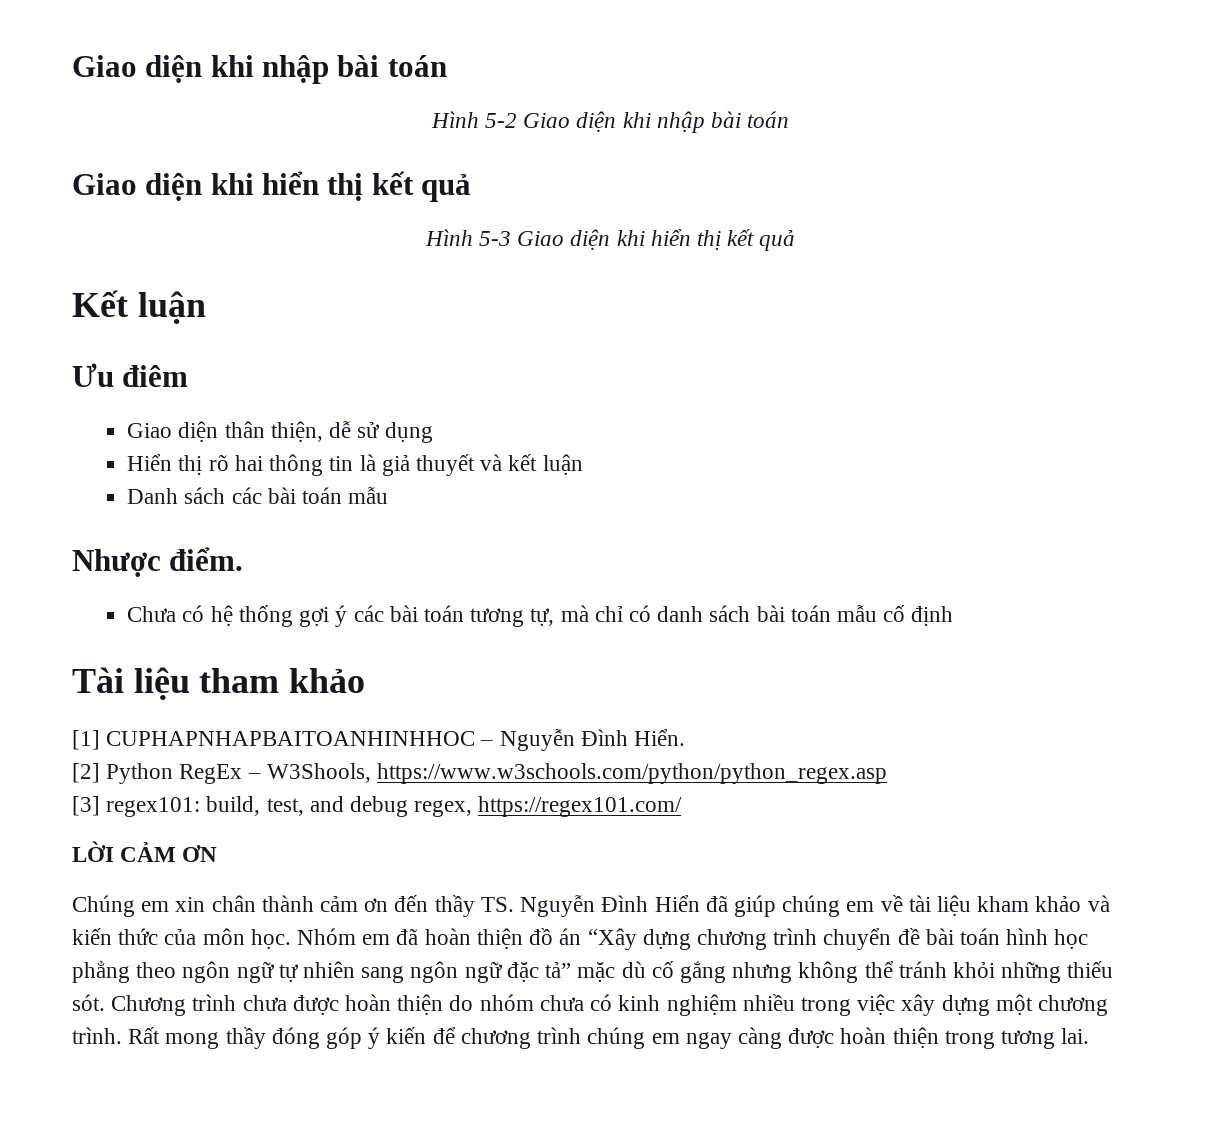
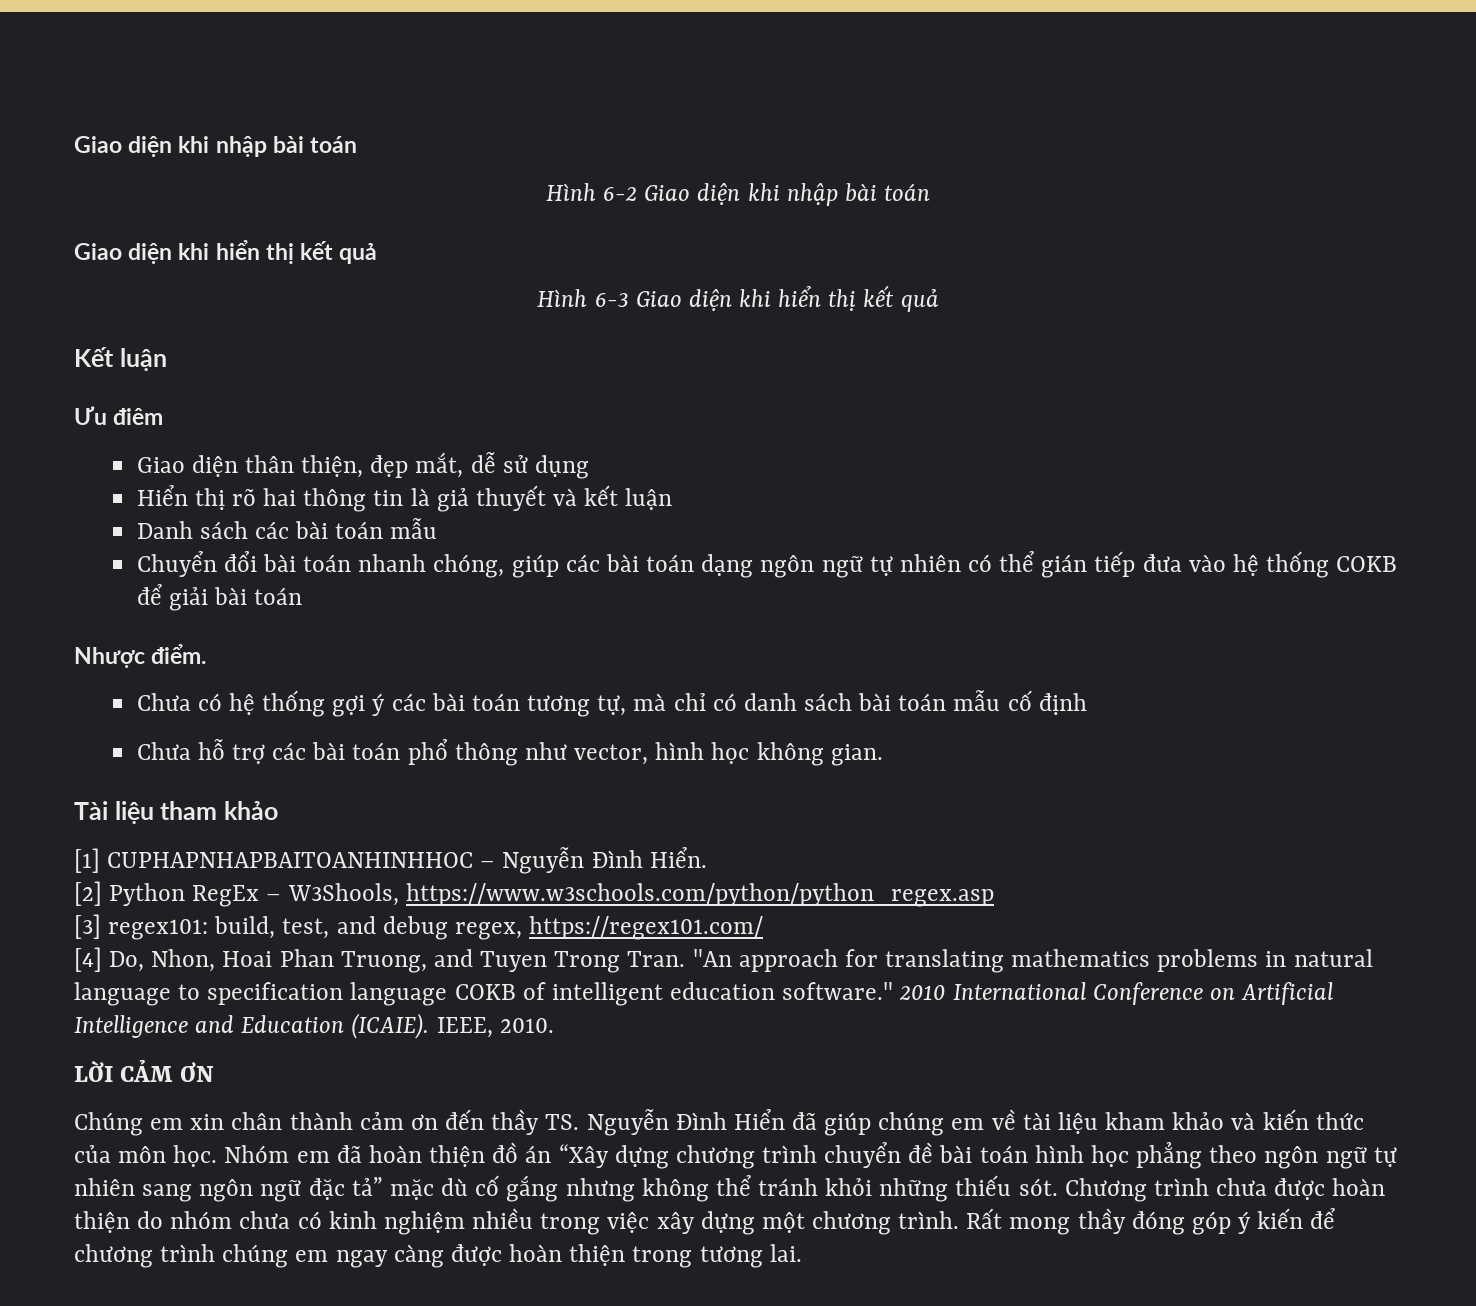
- Hình 5-2 Giao diện khi nhập bài toán
+ Hình 6-2 Giao diện khi nhập bài toán
- Hình 5-3 Giao diện khi hiển thị kết quả
+ Hình 6-3 Giao diện khi hiển thị kết quả
- Giao diện thân thiện, dễ sử dụng
+ Giao diện thân thiện, đẹp mắt, dễ sử dụng
+ Chuyển đổi bài toán nhanh chóng, giúp các bài toán dạng ngôn ngữ tự nhiên có thể gián tiếp đưa vào hệ thống COKB để giải bài toán
+ Chưa hỗ trợ các bài toán phổ thông như vector, hình học không gian.
+ [4] Do, Nhon, Hoai Phan Truong, and Tuyen Trong Tran. "An approach for translating mathematics problems in natural language to specification language COKB of intelligent education software." 2010 International Conference on Artificial Intelligence and Education (ICAIE). IEEE, 2010.

